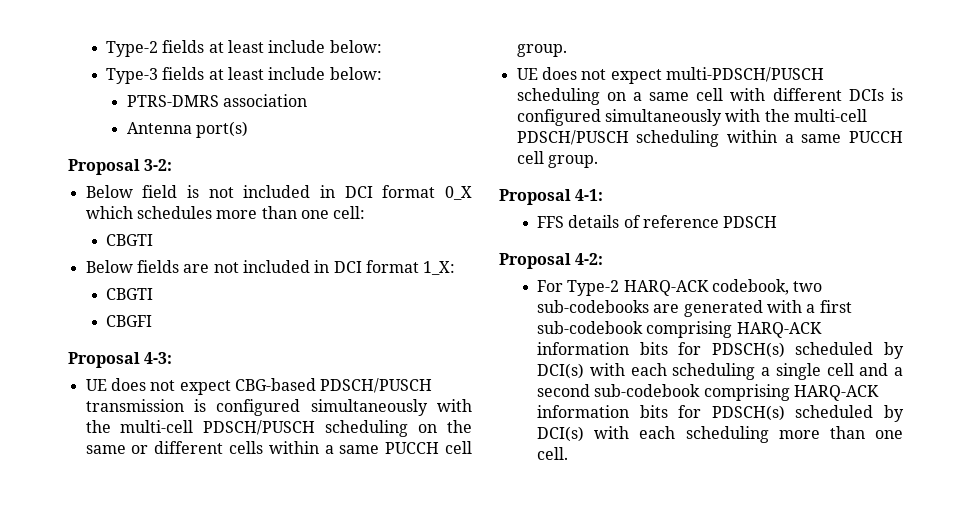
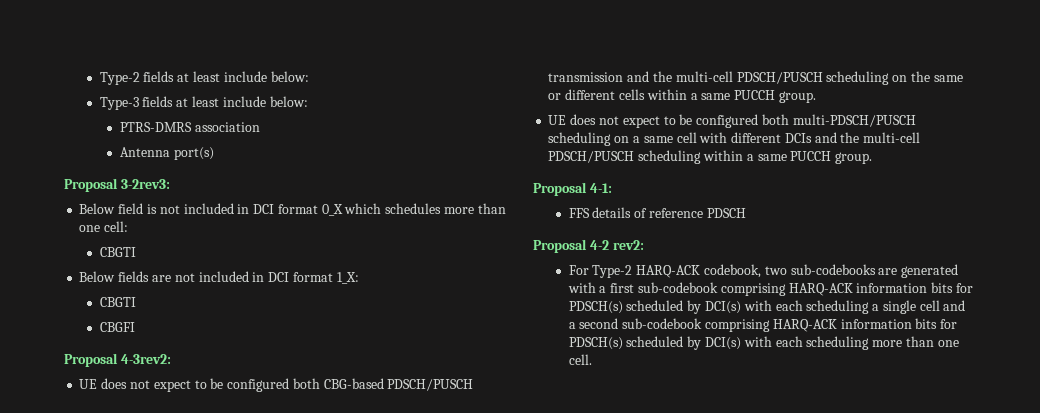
- Proposal 3-2:
+ Proposal 3-2rev3:
- Proposal 4-3:
- UE does not expect CBG-based PDSCH/PUSCH transmission is configured simultaneously with the multi-cell PDSCH/PUSCH scheduling on the same or different cells within a same PUCCH cell group.
+ Proposal 4-3rev2:
+ UE does not expect to be configured both CBG-based PDSCH/PUSCH transmission and the multi-cell PDSCH/PUSCH scheduling on the same or different cells within a same PUCCH group.
- UE does not expect multi-PDSCH/PUSCH scheduling on a same cell with different DCIs is configured simultaneously with the multi-cell PDSCH/PUSCH scheduling within a same PUCCH cell group.
+ UE does not expect to be configured both multi-PDSCH/PUSCH scheduling on a same cell with different DCIs and the multi-cell PDSCH/PUSCH scheduling within a same PUCCH group.
- Proposal 4-2:
+ Proposal 4-2 rev2:

